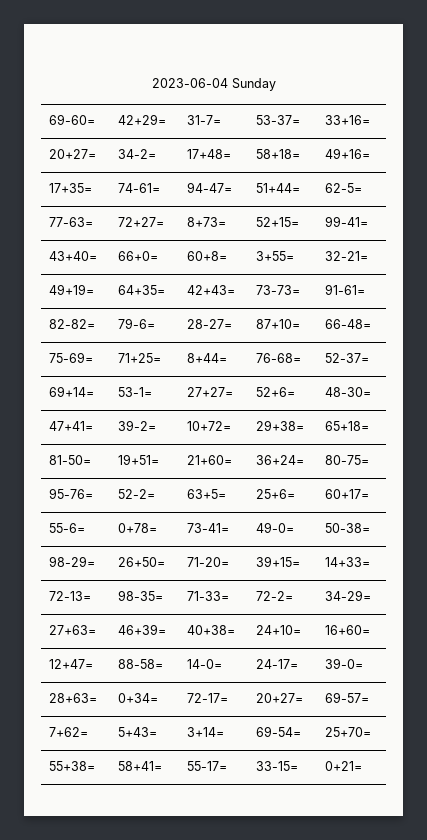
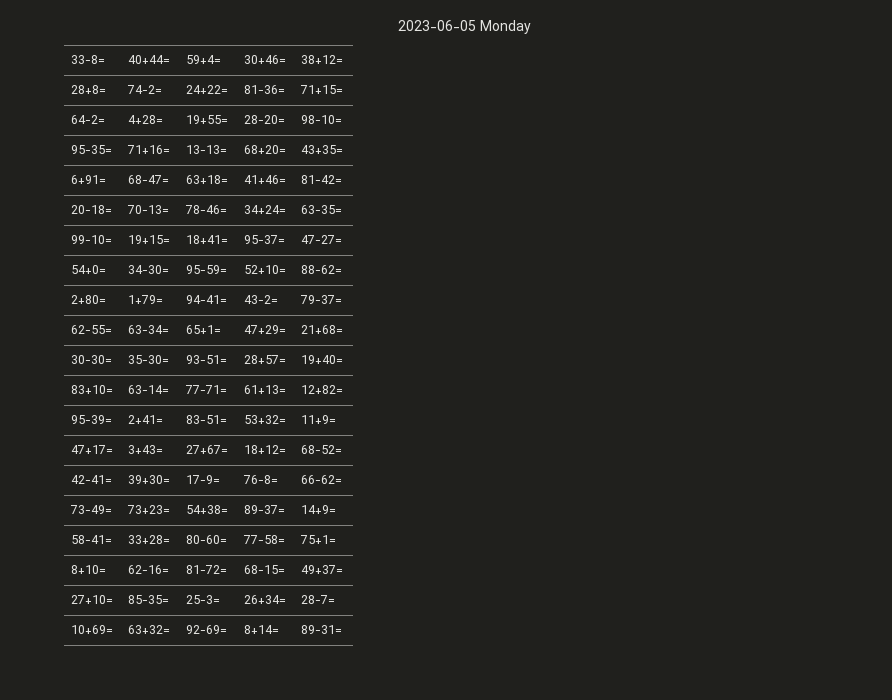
- 2023-06-04 Sunday
- 69-60= | 42+29= | 31-7= | 53-37= | 33+16=
- 20+27= | 34-2= | 17+48= | 58+18= | 49+16=
- 17+35= | 74-61= | 94-47= | 51+44= | 62-5=
- 77-63= | 72+27= | 8+73= | 52+15= | 99-41=
- 43+40= | 66+0= | 60+8= | 3+55= | 32-21=
- 49+19= | 64+35= | 42+43= | 73-73= | 91-61=
- 82-82= | 79-6= | 28-27= | 87+10= | 66-48=
- 75-69= | 71+25= | 8+44= | 76-68= | 52-37=
- 69+14= | 53-1= | 27+27= | 52+6= | 48-30=
- 47+41= | 39-2= | 10+72= | 29+38= | 65+18=
- 81-50= | 19+51= | 21+60= | 36+24= | 80-75=
- 95-76= | 52-2= | 63+5= | 25+6= | 60+17=
- 55-6= | 0+78= | 73-41= | 49-0= | 50-38=
- 98-29= | 26+50= | 71-20= | 39+15= | 14+33=
- 72-13= | 98-35= | 71-33= | 72-2= | 34-29=
- 27+63= | 46+39= | 40+38= | 24+10= | 16+60=
- 12+47= | 88-58= | 14-0= | 24-17= | 39-0=
- 28+63= | 0+34= | 72-17= | 20+27= | 69-57=
- 7+62= | 5+43= | 3+14= | 69-54= | 25+70=
- 55+38= | 58+41= | 55-17= | 33-15= | 0+21=
+ 2023-06-05 Monday
+ 33-8= | 40+44= | 59+4= | 30+46= | 38+12=
+ 28+8= | 74-2= | 24+22= | 81-36= | 71+15=
+ 64-2= | 4+28= | 19+55= | 28-20= | 98-10=
+ 95-35= | 71+16= | 13-13= | 68+20= | 43+35=
+ 6+91= | 68-47= | 63+18= | 41+46= | 81-42=
+ 20-18= | 70-13= | 78-46= | 34+24= | 63-35=
+ 99-10= | 19+15= | 18+41= | 95-37= | 47-27=
+ 54+0= | 34-30= | 95-59= | 52+10= | 88-62=
+ 2+80= | 1+79= | 94-41= | 43-2= | 79-37=
+ 62-55= | 63-34= | 65+1= | 47+29= | 21+68=
+ 30-30= | 35-30= | 93-51= | 28+57= | 19+40=
+ 83+10= | 63-14= | 77-71= | 61+13= | 12+82=
+ 95-39= | 2+41= | 83-51= | 53+32= | 11+9=
+ 47+17= | 3+43= | 27+67= | 18+12= | 68-52=
+ 42-41= | 39+30= | 17-9= | 76-8= | 66-62=
+ 73-49= | 73+23= | 54+38= | 89-37= | 14+9=
+ 58-41= | 33+28= | 80-60= | 77-58= | 75+1=
+ 8+10= | 62-16= | 81-72= | 68-15= | 49+37=
+ 27+10= | 85-35= | 25-3= | 26+34= | 28-7=
+ 10+69= | 63+32= | 92-69= | 8+14= | 89-31=

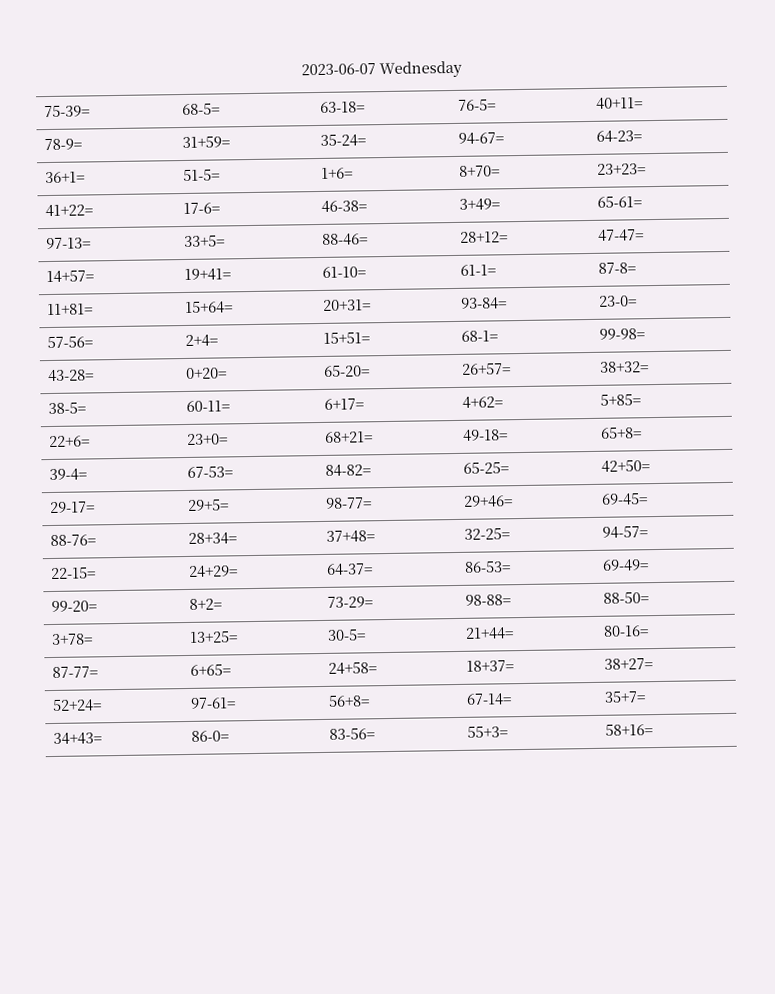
- 2023-06-05 Monday
- 33-8= | 40+44= | 59+4= | 30+46= | 38+12=
- 28+8= | 74-2= | 24+22= | 81-36= | 71+15=
- 64-2= | 4+28= | 19+55= | 28-20= | 98-10=
- 95-35= | 71+16= | 13-13= | 68+20= | 43+35=
- 6+91= | 68-47= | 63+18= | 41+46= | 81-42=
- 20-18= | 70-13= | 78-46= | 34+24= | 63-35=
- 99-10= | 19+15= | 18+41= | 95-37= | 47-27=
- 54+0= | 34-30= | 95-59= | 52+10= | 88-62=
- 2+80= | 1+79= | 94-41= | 43-2= | 79-37=
- 62-55= | 63-34= | 65+1= | 47+29= | 21+68=
- 30-30= | 35-30= | 93-51= | 28+57= | 19+40=
- 83+10= | 63-14= | 77-71= | 61+13= | 12+82=
- 95-39= | 2+41= | 83-51= | 53+32= | 11+9=
- 47+17= | 3+43= | 27+67= | 18+12= | 68-52=
- 42-41= | 39+30= | 17-9= | 76-8= | 66-62=
- 73-49= | 73+23= | 54+38= | 89-37= | 14+9=
- 58-41= | 33+28= | 80-60= | 77-58= | 75+1=
- 8+10= | 62-16= | 81-72= | 68-15= | 49+37=
- 27+10= | 85-35= | 25-3= | 26+34= | 28-7=
- 10+69= | 63+32= | 92-69= | 8+14= | 89-31=
+ 2023-06-07 Wednesday
+ 75-39= | 68-5= | 63-18= | 76-5= | 40+11=
+ 78-9= | 31+59= | 35-24= | 94-67= | 64-23=
+ 36+1= | 51-5= | 1+6= | 8+70= | 23+23=
+ 41+22= | 17-6= | 46-38= | 3+49= | 65-61=
+ 97-13= | 33+5= | 88-46= | 28+12= | 47-47=
+ 14+57= | 19+41= | 61-10= | 61-1= | 87-8=
+ 11+81= | 15+64= | 20+31= | 93-84= | 23-0=
+ 57-56= | 2+4= | 15+51= | 68-1= | 99-98=
+ 43-28= | 0+20= | 65-20= | 26+57= | 38+32=
+ 38-5= | 60-11= | 6+17= | 4+62= | 5+85=
+ 22+6= | 23+0= | 68+21= | 49-18= | 65+8=
+ 39-4= | 67-53= | 84-82= | 65-25= | 42+50=
+ 29-17= | 29+5= | 98-77= | 29+46= | 69-45=
+ 88-76= | 28+34= | 37+48= | 32-25= | 94-57=
+ 22-15= | 24+29= | 64-37= | 86-53= | 69-49=
+ 99-20= | 8+2= | 73-29= | 98-88= | 88-50=
+ 3+78= | 13+25= | 30-5= | 21+44= | 80-16=
+ 87-77= | 6+65= | 24+58= | 18+37= | 38+27=
+ 52+24= | 97-61= | 56+8= | 67-14= | 35+7=
+ 34+43= | 86-0= | 83-56= | 55+3= | 58+16=

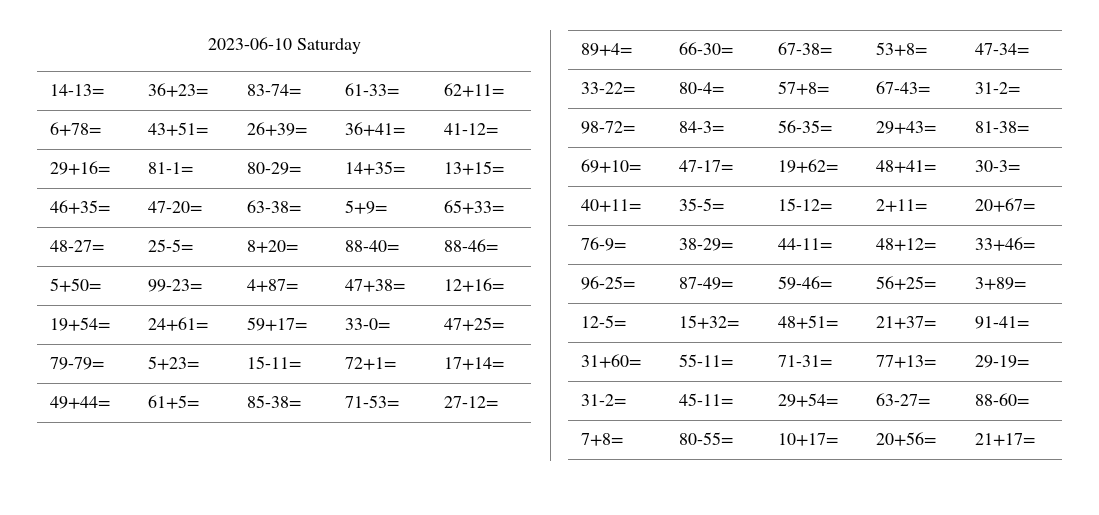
- 2023-06-07 Wednesday
- 75-39= | 68-5= | 63-18= | 76-5= | 40+11=
- 78-9= | 31+59= | 35-24= | 94-67= | 64-23=
- 36+1= | 51-5= | 1+6= | 8+70= | 23+23=
- 41+22= | 17-6= | 46-38= | 3+49= | 65-61=
- 97-13= | 33+5= | 88-46= | 28+12= | 47-47=
- 14+57= | 19+41= | 61-10= | 61-1= | 87-8=
- 11+81= | 15+64= | 20+31= | 93-84= | 23-0=
- 57-56= | 2+4= | 15+51= | 68-1= | 99-98=
- 43-28= | 0+20= | 65-20= | 26+57= | 38+32=
- 38-5= | 60-11= | 6+17= | 4+62= | 5+85=
- 22+6= | 23+0= | 68+21= | 49-18= | 65+8=
- 39-4= | 67-53= | 84-82= | 65-25= | 42+50=
- 29-17= | 29+5= | 98-77= | 29+46= | 69-45=
- 88-76= | 28+34= | 37+48= | 32-25= | 94-57=
- 22-15= | 24+29= | 64-37= | 86-53= | 69-49=
- 99-20= | 8+2= | 73-29= | 98-88= | 88-50=
- 3+78= | 13+25= | 30-5= | 21+44= | 80-16=
- 87-77= | 6+65= | 24+58= | 18+37= | 38+27=
- 52+24= | 97-61= | 56+8= | 67-14= | 35+7=
- 34+43= | 86-0= | 83-56= | 55+3= | 58+16=
+ 2023-06-10 Saturday
+ 14-13= | 36+23= | 83-74= | 61-33= | 62+11=
+ 6+78= | 43+51= | 26+39= | 36+41= | 41-12=
+ 29+16= | 81-1= | 80-29= | 14+35= | 13+15=
+ 46+35= | 47-20= | 63-38= | 5+9= | 65+33=
+ 48-27= | 25-5= | 8+20= | 88-40= | 88-46=
+ 5+50= | 99-23= | 4+87= | 47+38= | 12+16=
+ 19+54= | 24+61= | 59+17= | 33-0= | 47+25=
+ 79-79= | 5+23= | 15-11= | 72+1= | 17+14=
+ 49+44= | 61+5= | 85-38= | 71-53= | 27-12=
+ 89+4= | 66-30= | 67-38= | 53+8= | 47-34=
+ 33-22= | 80-4= | 57+8= | 67-43= | 31-2=
+ 98-72= | 84-3= | 56-35= | 29+43= | 81-38=
+ 69+10= | 47-17= | 19+62= | 48+41= | 30-3=
+ 40+11= | 35-5= | 15-12= | 2+11= | 20+67=
+ 76-9= | 38-29= | 44-11= | 48+12= | 33+46=
+ 96-25= | 87-49= | 59-46= | 56+25= | 3+89=
+ 12-5= | 15+32= | 48+51= | 21+37= | 91-41=
+ 31+60= | 55-11= | 71-31= | 77+13= | 29-19=
+ 31-2= | 45-11= | 29+54= | 63-27= | 88-60=
+ 7+8= | 80-55= | 10+17= | 20+56= | 21+17=

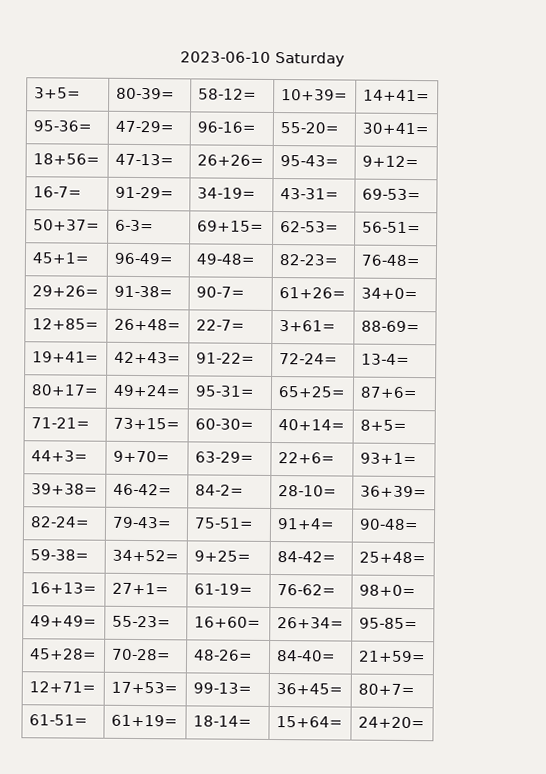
- 14-13= | 36+23= | 83-74= | 61-33= | 62+11=
- 6+78= | 43+51= | 26+39= | 36+41= | 41-12=
- 29+16= | 81-1= | 80-29= | 14+35= | 13+15=
- 46+35= | 47-20= | 63-38= | 5+9= | 65+33=
- 48-27= | 25-5= | 8+20= | 88-40= | 88-46=
- 5+50= | 99-23= | 4+87= | 47+38= | 12+16=
- 19+54= | 24+61= | 59+17= | 33-0= | 47+25=
- 79-79= | 5+23= | 15-11= | 72+1= | 17+14=
- 49+44= | 61+5= | 85-38= | 71-53= | 27-12=
- 89+4= | 66-30= | 67-38= | 53+8= | 47-34=
- 33-22= | 80-4= | 57+8= | 67-43= | 31-2=
- 98-72= | 84-3= | 56-35= | 29+43= | 81-38=
- 69+10= | 47-17= | 19+62= | 48+41= | 30-3=
- 40+11= | 35-5= | 15-12= | 2+11= | 20+67=
- 76-9= | 38-29= | 44-11= | 48+12= | 33+46=
- 96-25= | 87-49= | 59-46= | 56+25= | 3+89=
- 12-5= | 15+32= | 48+51= | 21+37= | 91-41=
- 31+60= | 55-11= | 71-31= | 77+13= | 29-19=
- 31-2= | 45-11= | 29+54= | 63-27= | 88-60=
- 7+8= | 80-55= | 10+17= | 20+56= | 21+17=
+ 3+5= | 80-39= | 58-12= | 10+39= | 14+41=
+ 95-36= | 47-29= | 96-16= | 55-20= | 30+41=
+ 18+56= | 47-13= | 26+26= | 95-43= | 9+12=
+ 16-7= | 91-29= | 34-19= | 43-31= | 69-53=
+ 50+37= | 6-3= | 69+15= | 62-53= | 56-51=
+ 45+1= | 96-49= | 49-48= | 82-23= | 76-48=
+ 29+26= | 91-38= | 90-7= | 61+26= | 34+0=
+ 12+85= | 26+48= | 22-7= | 3+61= | 88-69=
+ 19+41= | 42+43= | 91-22= | 72-24= | 13-4=
+ 80+17= | 49+24= | 95-31= | 65+25= | 87+6=
+ 71-21= | 73+15= | 60-30= | 40+14= | 8+5=
+ 44+3= | 9+70= | 63-29= | 22+6= | 93+1=
+ 39+38= | 46-42= | 84-2= | 28-10= | 36+39=
+ 82-24= | 79-43= | 75-51= | 91+4= | 90-48=
+ 59-38= | 34+52= | 9+25= | 84-42= | 25+48=
+ 16+13= | 27+1= | 61-19= | 76-62= | 98+0=
+ 49+49= | 55-23= | 16+60= | 26+34= | 95-85=
+ 45+28= | 70-28= | 48-26= | 84-40= | 21+59=
+ 12+71= | 17+53= | 99-13= | 36+45= | 80+7=
+ 61-51= | 61+19= | 18-14= | 15+64= | 24+20=

